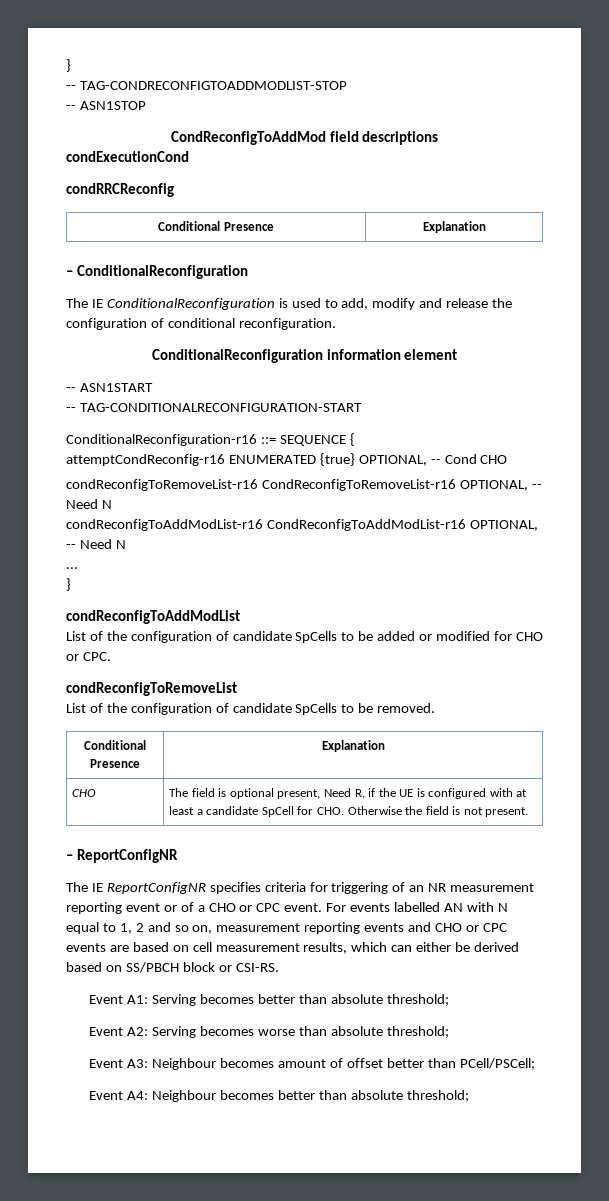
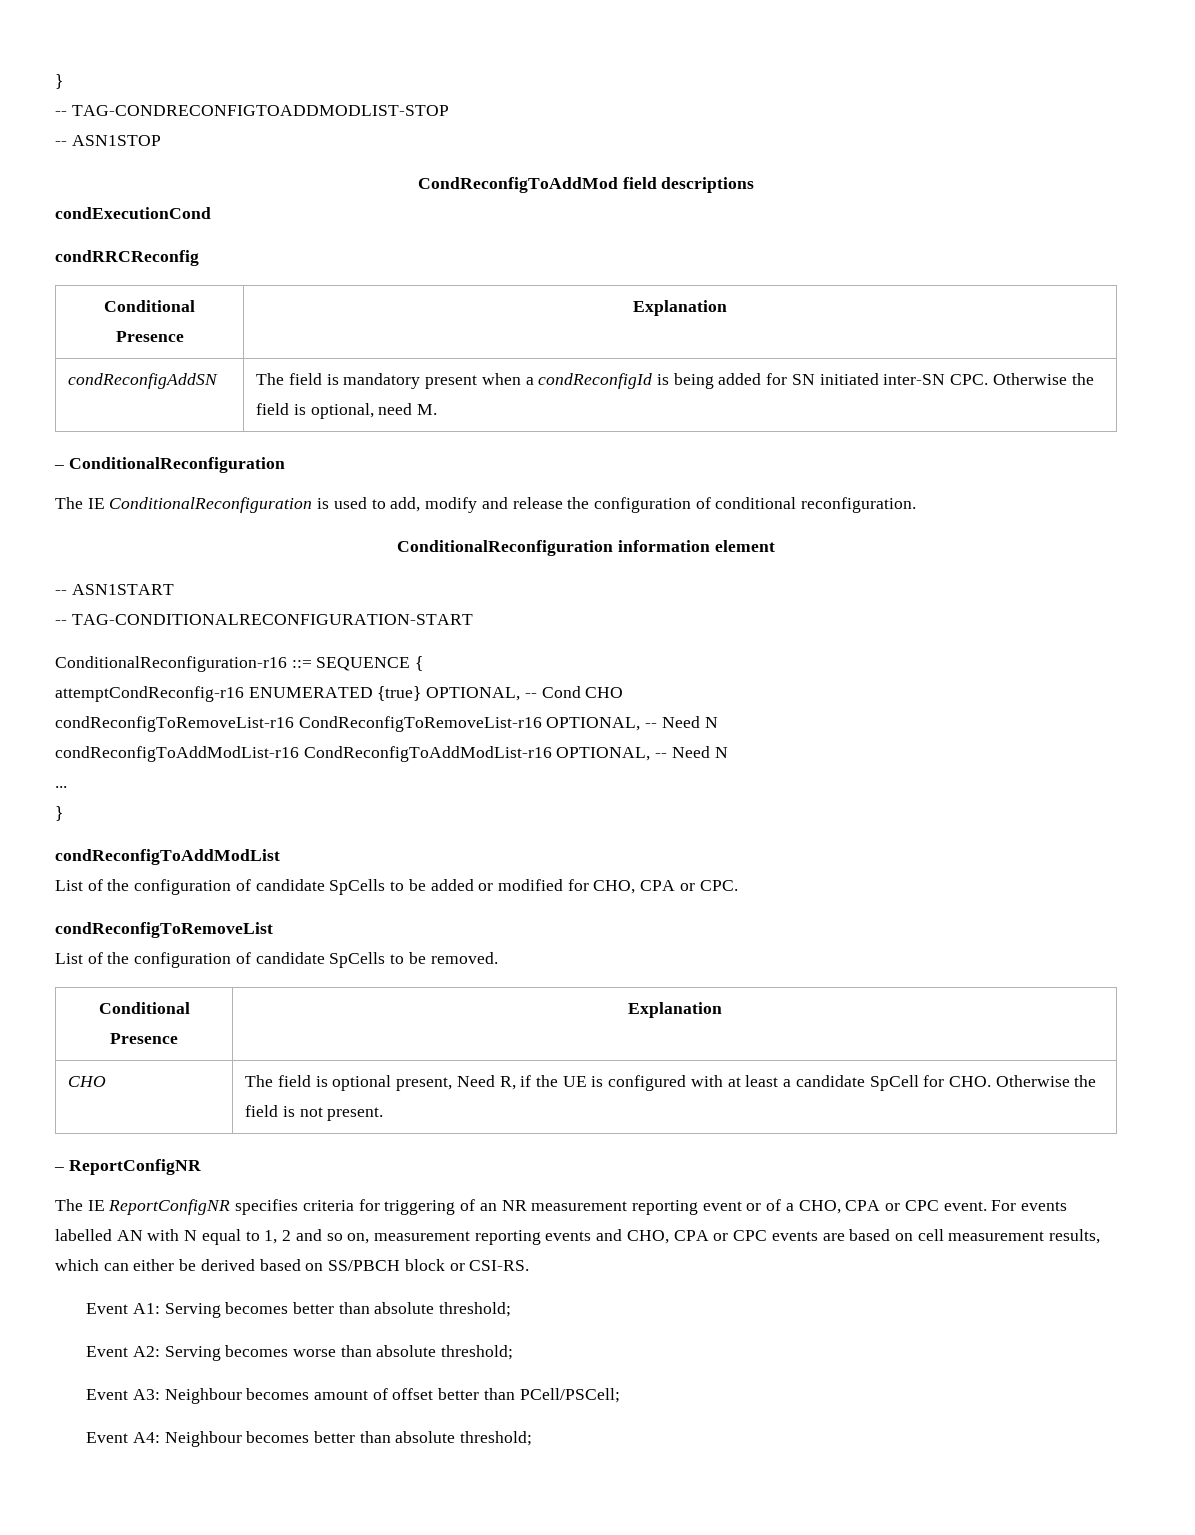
+ condReconfigAddSN | The field is mandatory present when a condReconfigId is being added for SN initiated inter-SN CPC. Otherwise the field is optional, need M.
- List of the configuration of candidate SpCells to be added or modified for CHO or CPC.
+ List of the configuration of candidate SpCells to be added or modified for CHO, CPA or CPC.
- The IE ReportConfigNR specifies criteria for triggering of an NR measurement reporting event or of a CHO or CPC event.
+ The IE ReportConfigNR specifies criteria for triggering of an NR measurement reporting event or of a CHO, CPA or CPC event.
- For events labelled AN with N equal to 1, 2 and so on, measurement reporting events and CHO or CPC events are based on cell measurement results, which can either be derived based on SS/PBCH block or CSI-RS.
+ For events labelled AN with N equal to 1, 2 and so on, measurement reporting events and CHO, CPA or CPC events are based on cell measurement results, which can either be derived based on SS/PBCH block or CSI-RS.

